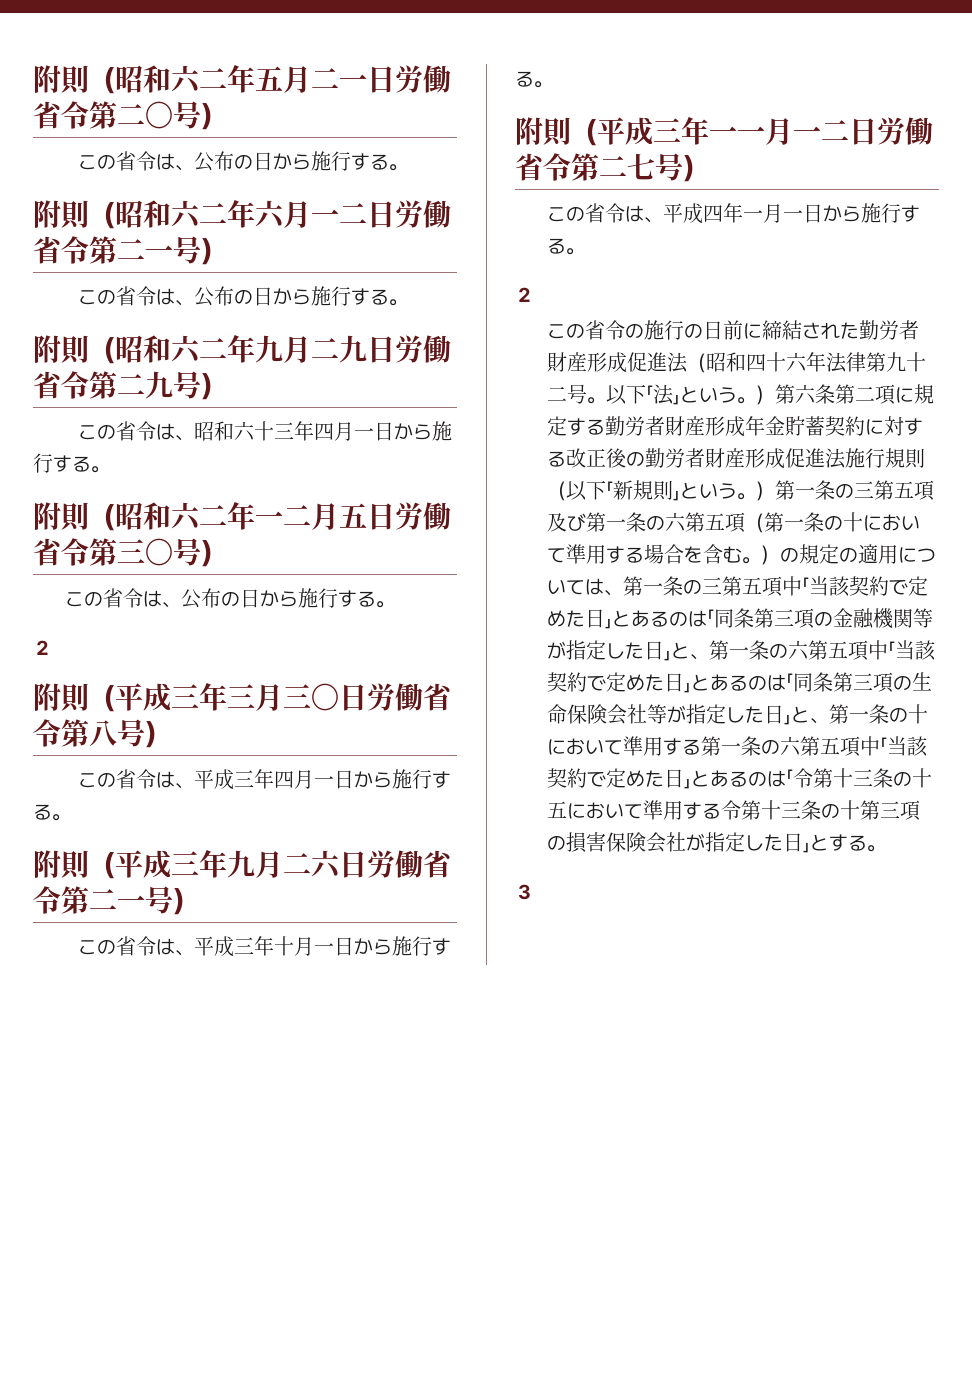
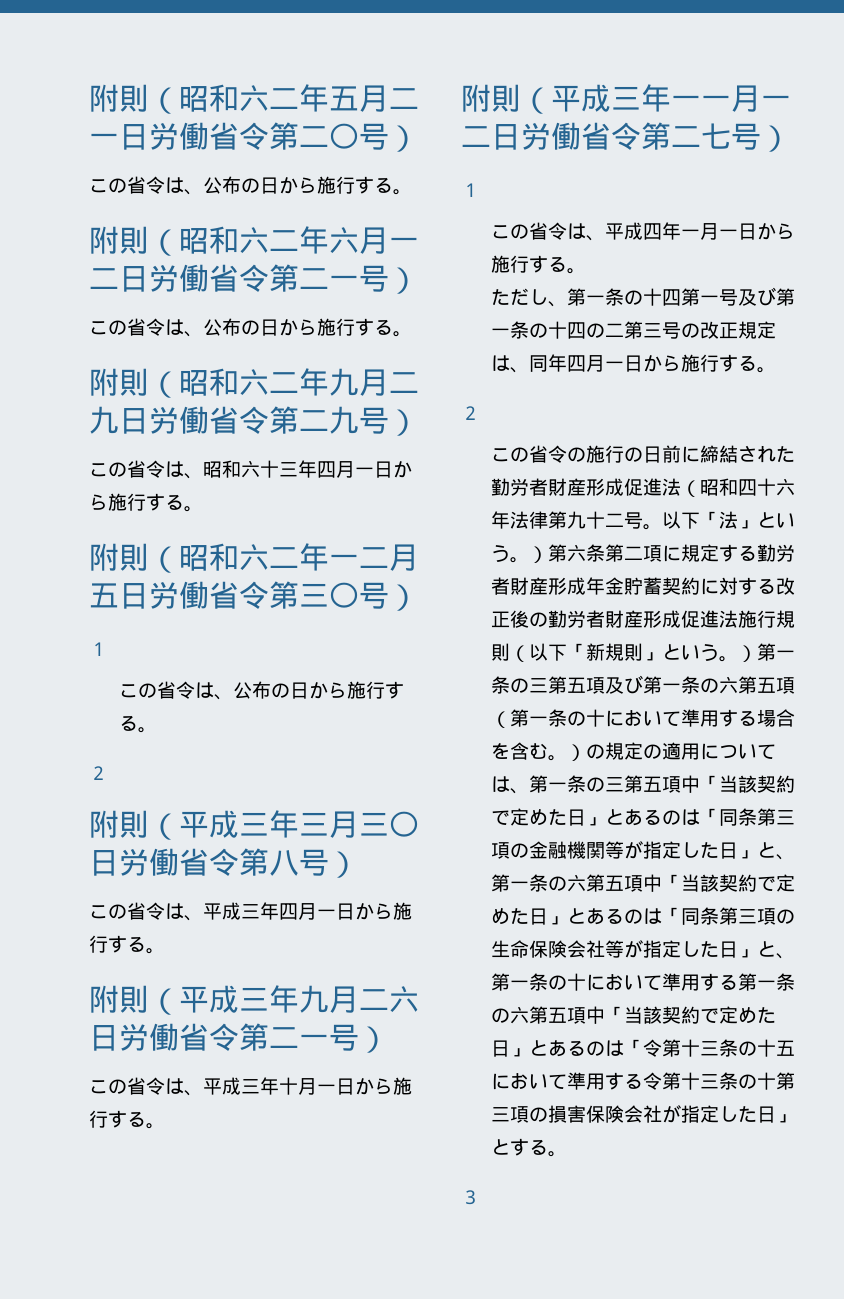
  附則（昭和六二年一二月五日労働省令第三〇号）
+ １
  附則（平成三年一一月一二日労働省令第二七号）
+ １
+ ただし、第一条の十四第一号及び第一条の十四の二第三号の改正規定は、同年四月一日から施行する。

